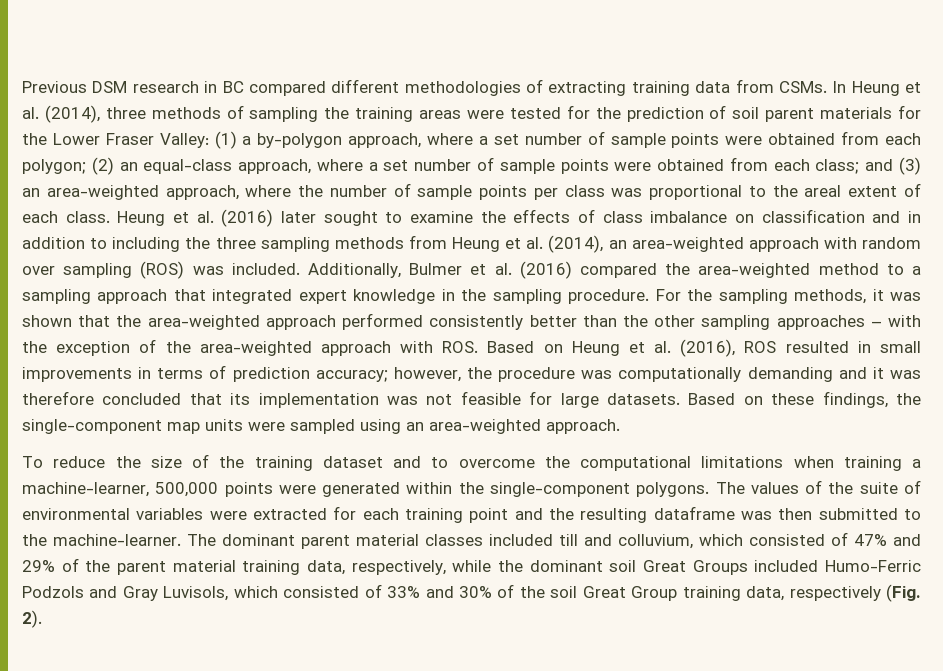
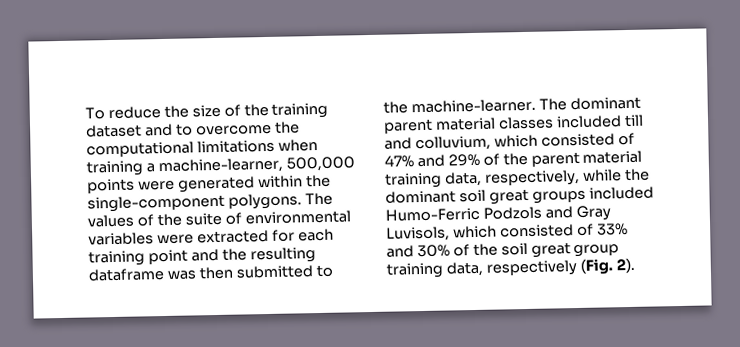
- Previous DSM research in BC compared different methodologies of extracting training data from CSMs. In Heung et al. (2014), three methods of sampling the training areas were tested for the prediction of soil parent materials for the Lower Fraser Valley: (1) a by-polygon approach, where a set number of sample points were obtained from each polygon; (2) an equal-class approach, where a set number of sample points were obtained from each class; and (3) an area-weighted approach, where the number of sample points per class was proportional to the areal extent of each class. Heung et al. (2016) later sought to examine the effects of class imbalance on classification and in addition to including the three sampling methods from Heung et al. (2014), an area-weighted approach with random over sampling (ROS) was included. Additionally, Bulmer et al. (2016) compared the area-weighted method to a sampling approach that integrated expert knowledge in the sampling procedure. For the sampling methods, it was shown that the area-weighted approach performed consistently better than the other sampling approaches – with the exception of the area-weighted approach with ROS. Based on Heung et al. (2016), ROS resulted in small improvements in terms of prediction accuracy; however, the procedure was computationally demanding and it was therefore concluded that its implementation was not feasible for large datasets. Based on these findings, the single-component map units were sampled using an area-weighted approach.
- The dominant parent material classes included till and colluvium, which consisted of 47% and 29% of the parent material training data, respectively, while the dominant soil Great Groups included Humo-Ferric Podzols and Gray Luvisols, which consisted of 33% and 30% of the soil Great Group training data, respectively (Fig. 2).
+ The dominant parent material classes included till and colluvium, which consisted of 47% and 29% of the parent material training data, respectively, while the dominant soil great groups included Humo-Ferric Podzols and Gray Luvisols, which consisted of 33% and 30% of the soil great group training data, respectively (Fig. 2).

